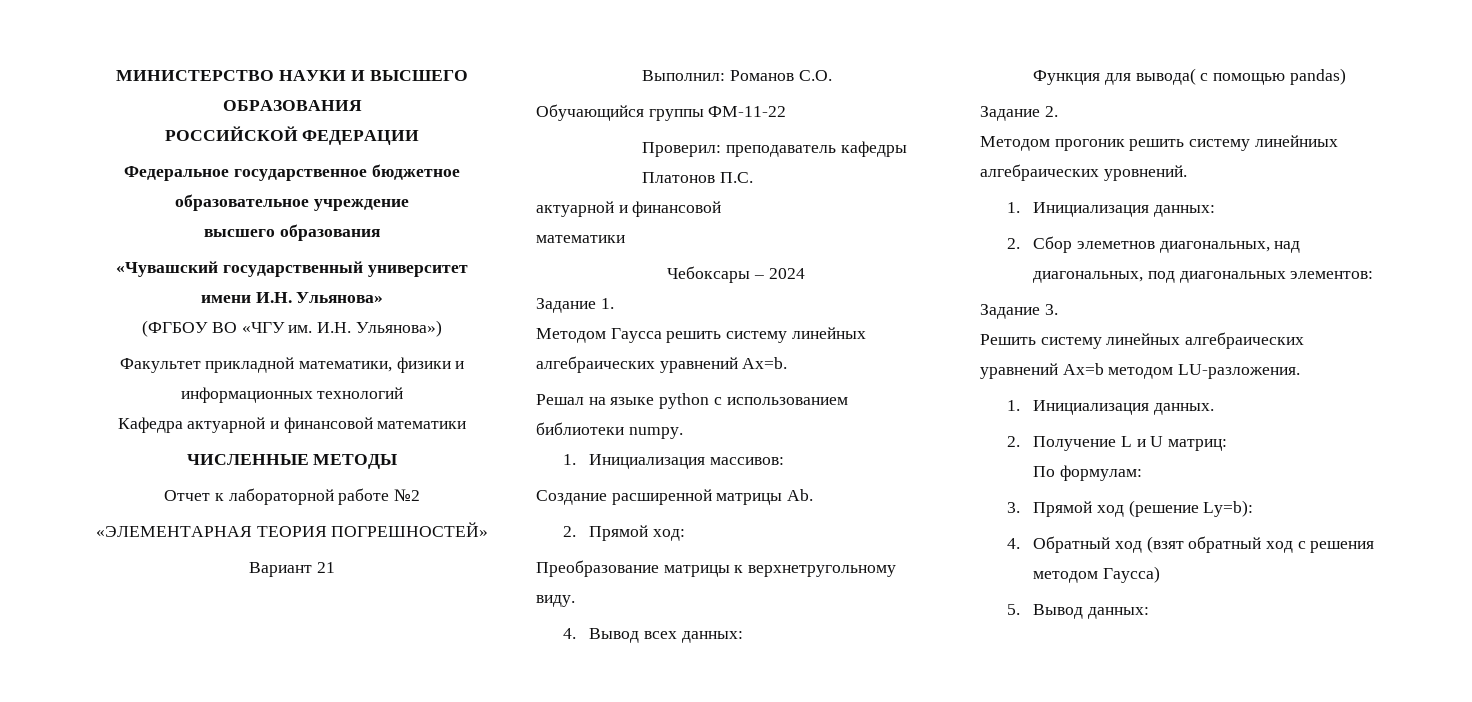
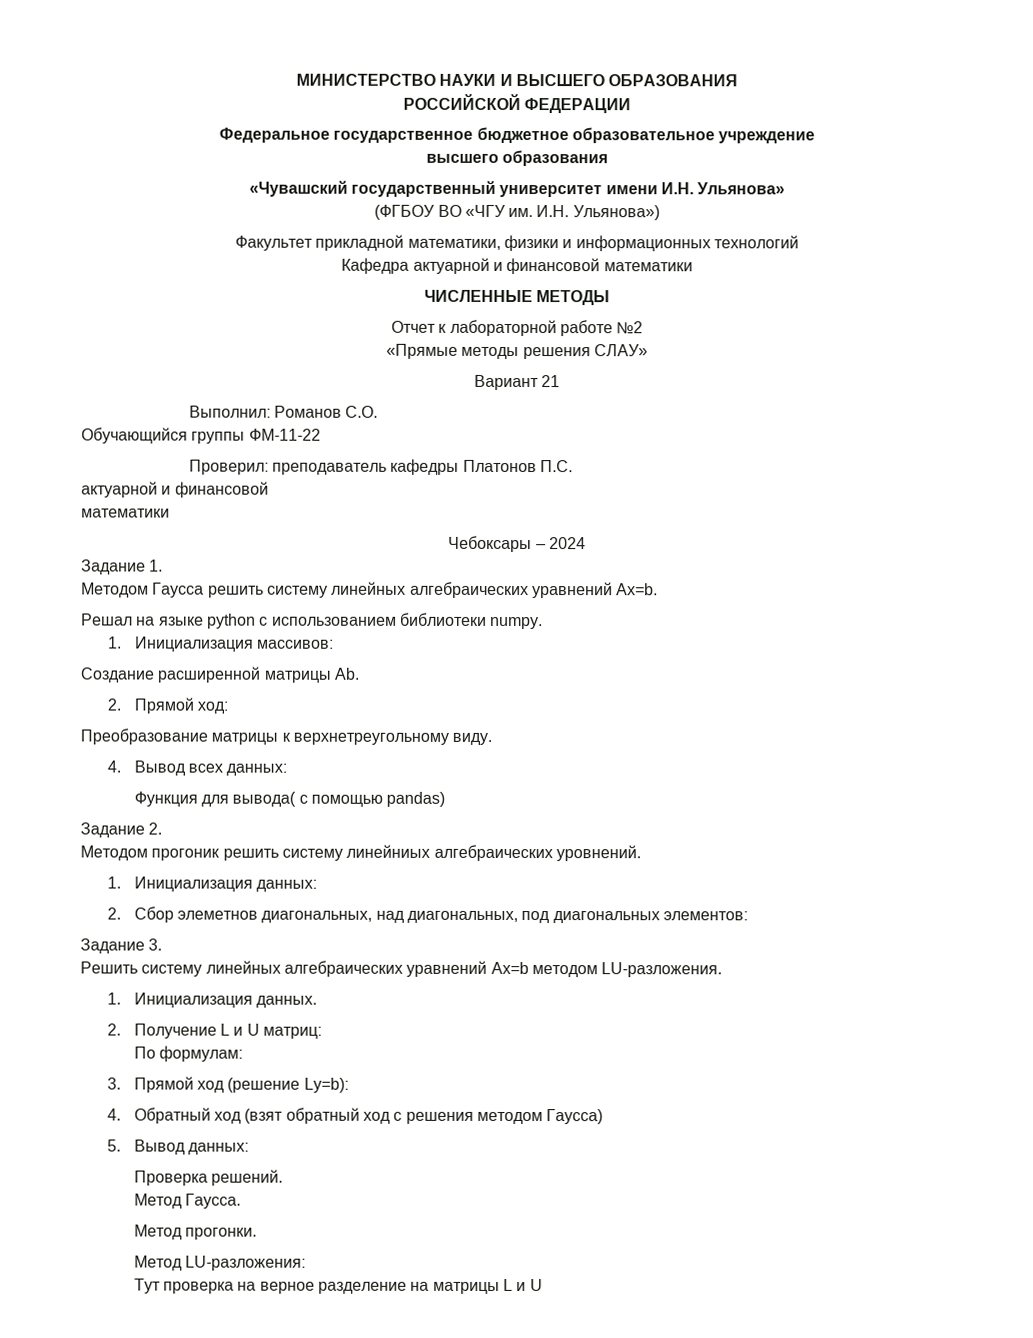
- «ЭЛЕМЕНТАРНАЯ ТЕОРИЯ ПОГРЕШНОСТЕЙ»
+ «Прямые методы решения СЛАУ»
- Преобразование матрицы к верхнетругольному виду.
+ Преобразование матрицы к верхнетреугольному виду.
+ Проверка решений.
+ Метод Гаусса.
+ Метод прогонки.
+ Метод LU-разложения:
+ Тут проверка на верное разделение на матрицы L и U

